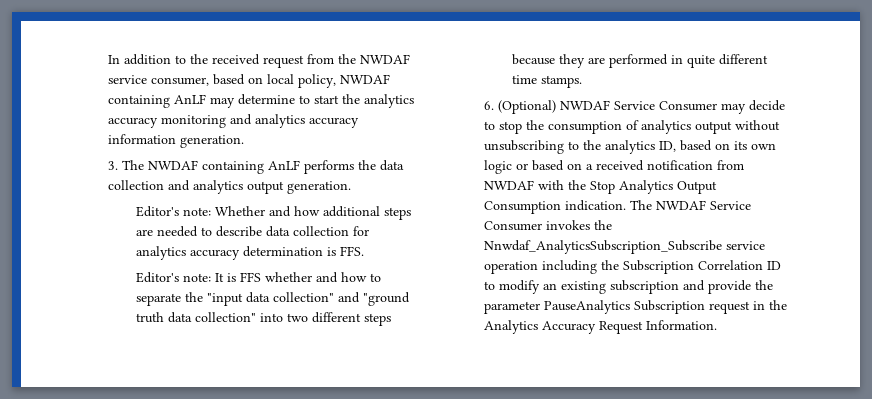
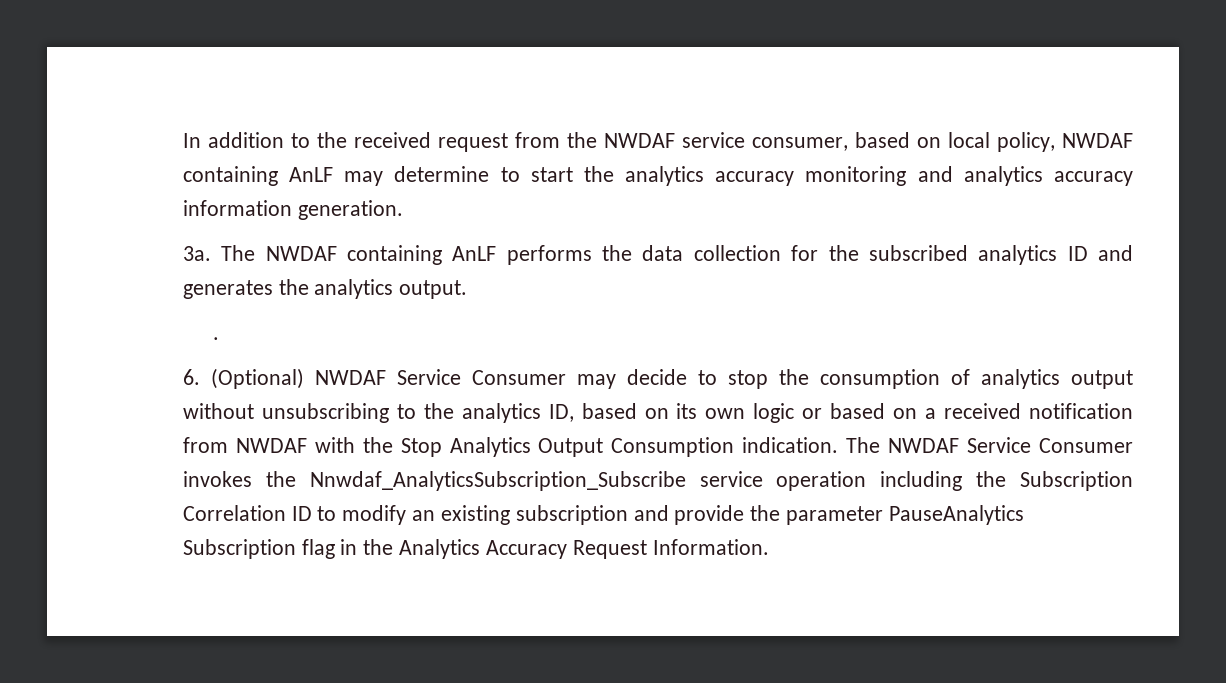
- 3. The NWDAF containing AnLF performs the data collection and analytics output generation.
- Editor's note: Whether and how additional steps are needed to describe data collection for analytics accuracy determination is FFS.
- Editor's note: It is FFS whether and how to separate the "input data collection" and "ground truth data collection" into two different steps because they are performed in quite different time stamps.
+ 3a. The NWDAF containing AnLF performs the data collection for the subscribed analytics ID and generates the analytics output.
+ .
- The NWDAF Service Consumer invokes the Nnwdaf_AnalyticsSubscription_Subscribe service operation including the Subscription Correlation ID to modify an existing subscription and provide the parameter PauseAnalytics Subscription request in the Analytics Accuracy Request Information.
+ The NWDAF Service Consumer invokes the Nnwdaf_AnalyticsSubscription_Subscribe service operation including the Subscription Correlation ID to modify an existing subscription and provide the parameter PauseAnalytics Subscription flag in the Analytics Accuracy Request Information.

